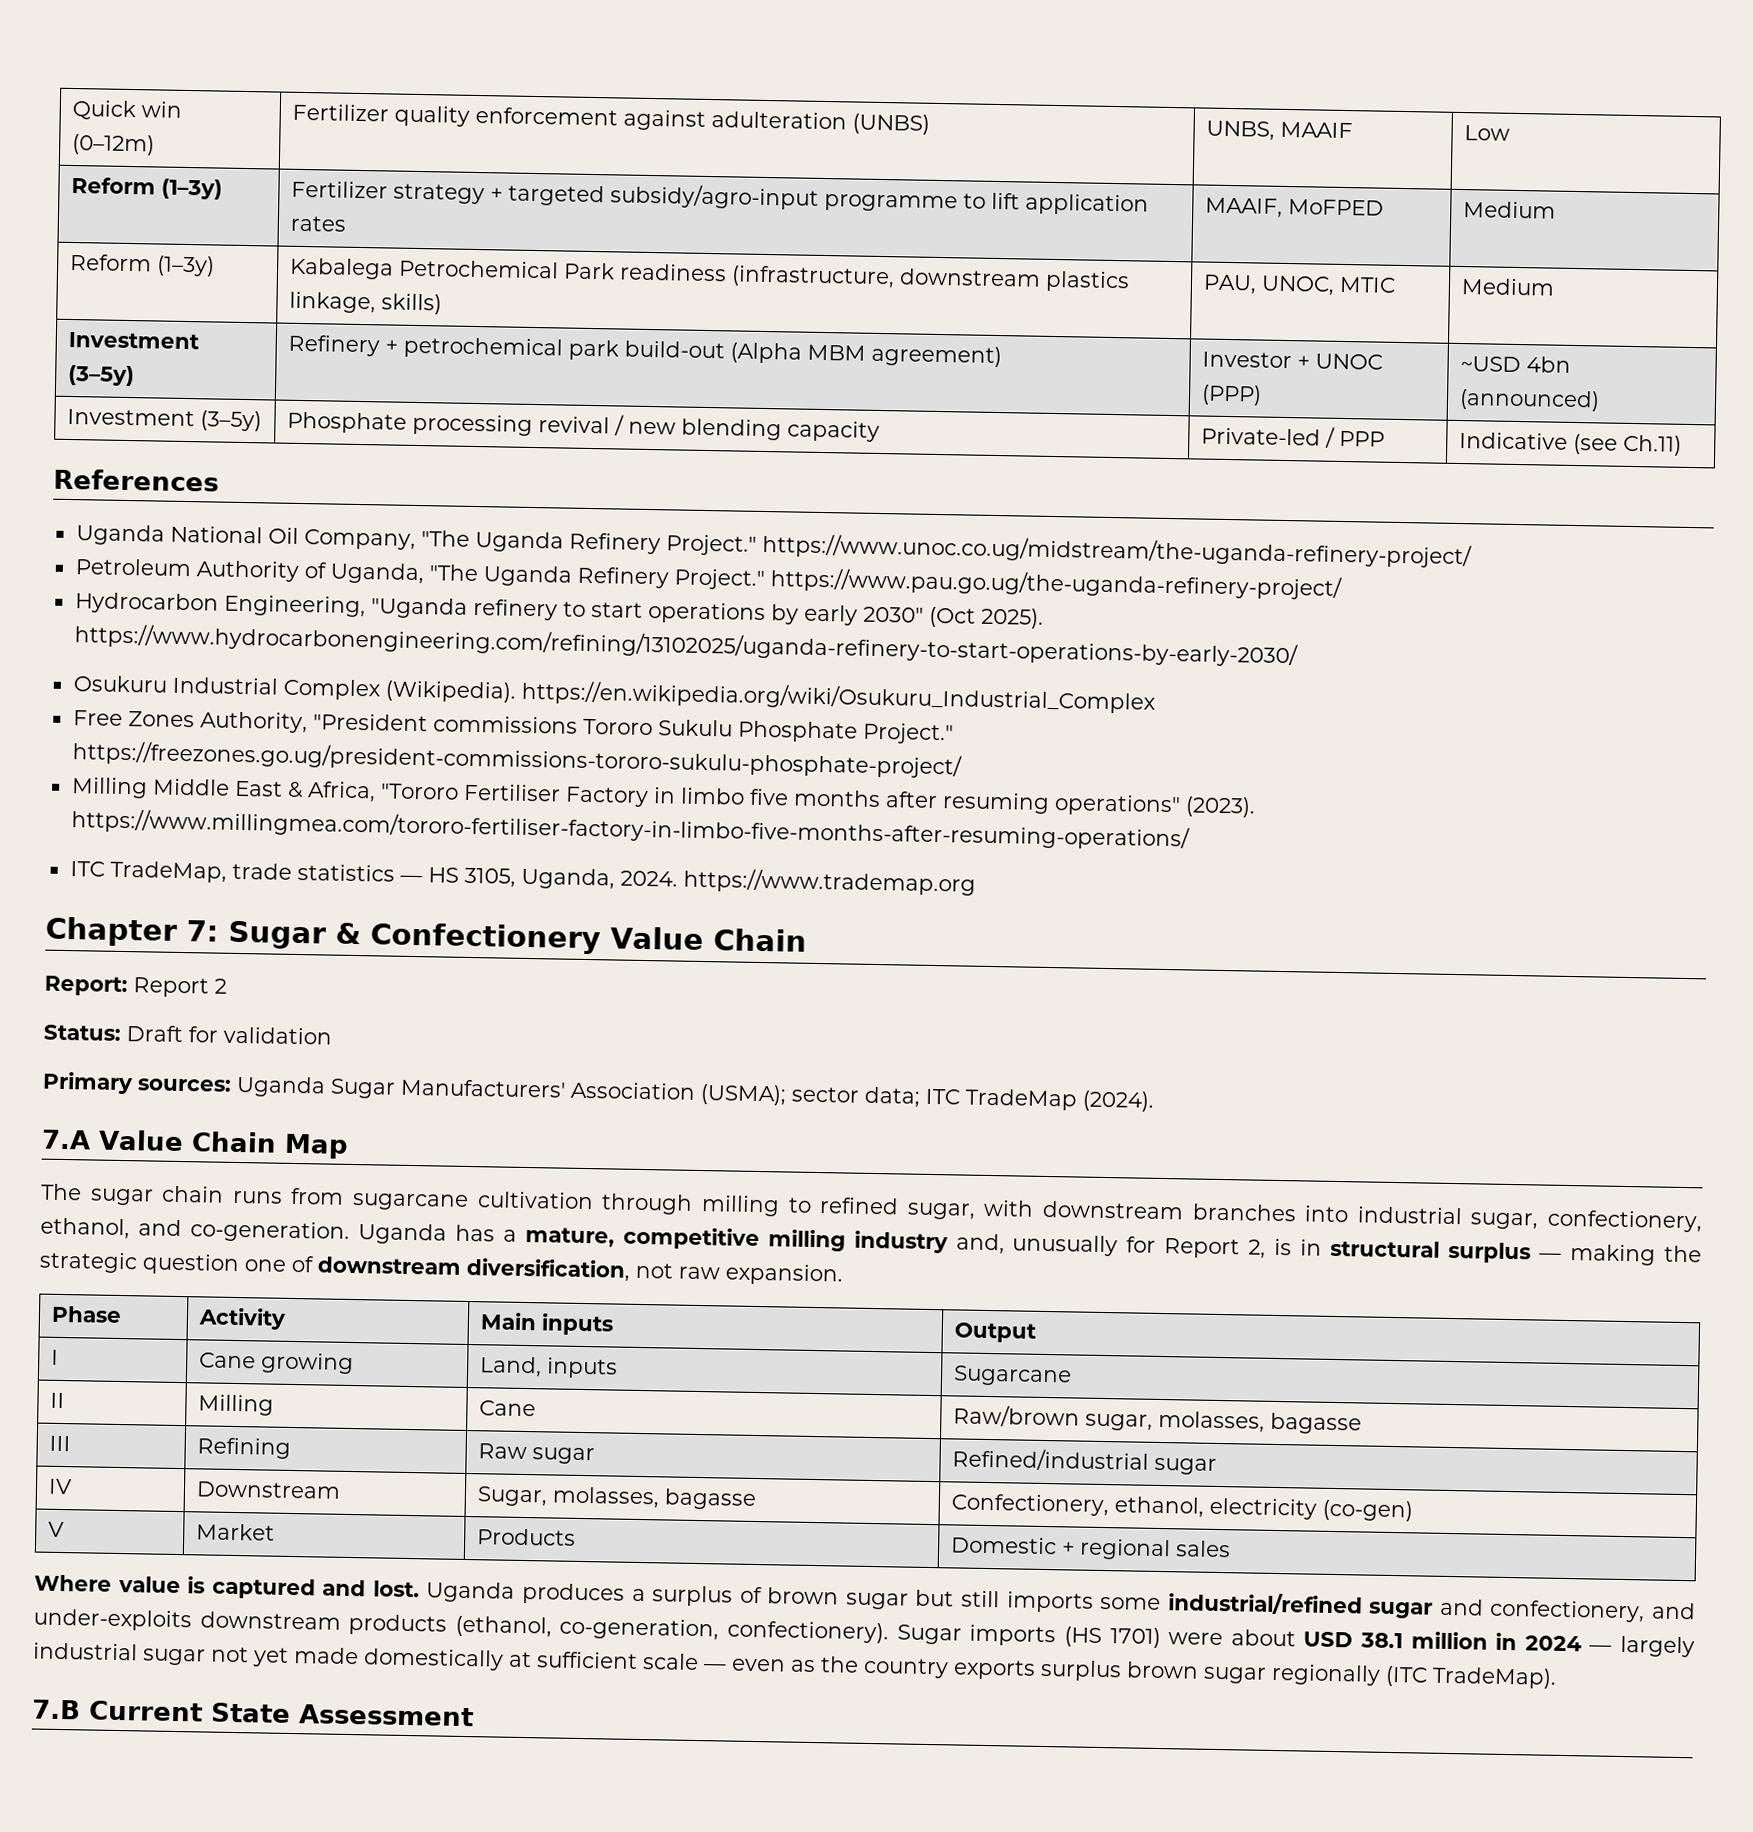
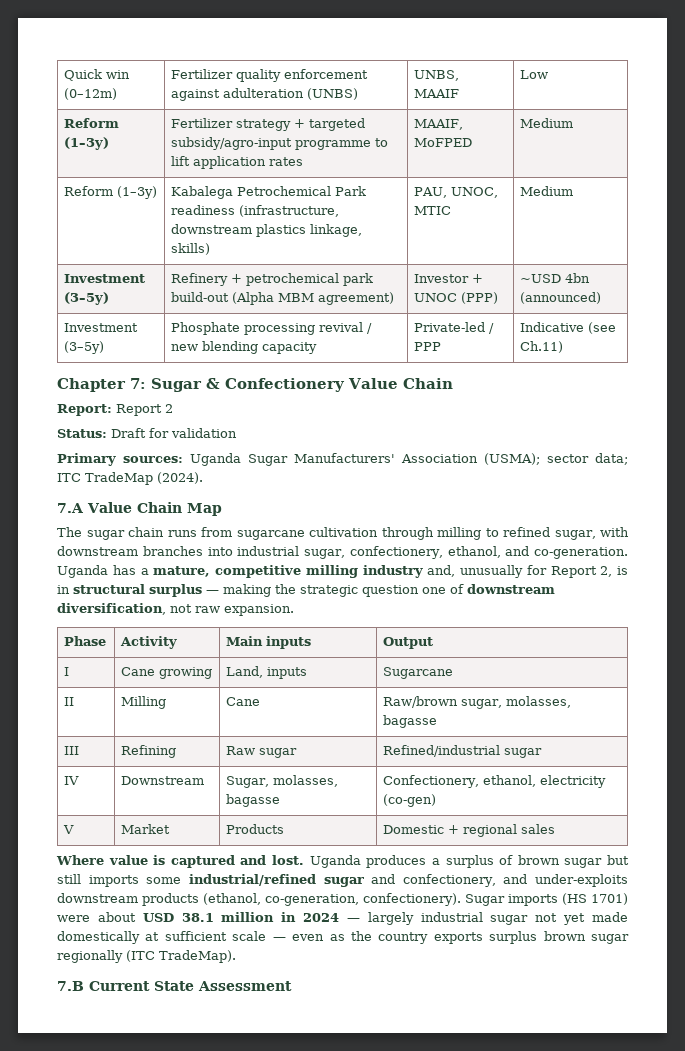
- References
- Uganda National Oil Company, "The Uganda Refinery Project." https://www.unoc.co.ug/midstream/the-uganda-refinery-project/
- Petroleum Authority of Uganda, "The Uganda Refinery Project." https://www.pau.go.ug/the-uganda-refinery-project/
- Hydrocarbon Engineering, "Uganda refinery to start operations by early 2030" (Oct 2025). https://www.hydrocarbonengineering.com/refining/13102025/uganda-refinery-to-start-operations-by-early-2030/
- Osukuru Industrial Complex (Wikipedia). https://en.wikipedia.org/wiki/Osukuru_Industrial_Complex
- Free Zones Authority, "President commissions Tororo Sukulu Phosphate Project." https://freezones.go.ug/president-commissions-tororo-sukulu-phosphate-project/
- Milling Middle East & Africa, "Tororo Fertiliser Factory in limbo five months after resuming operations" (2023). https://www.millingmea.com/tororo-fertiliser-factory-in-limbo-five-months-after-resuming-operations/
- ITC TradeMap, trade statistics — HS 3105, Uganda, 2024. https://www.trademap.org

